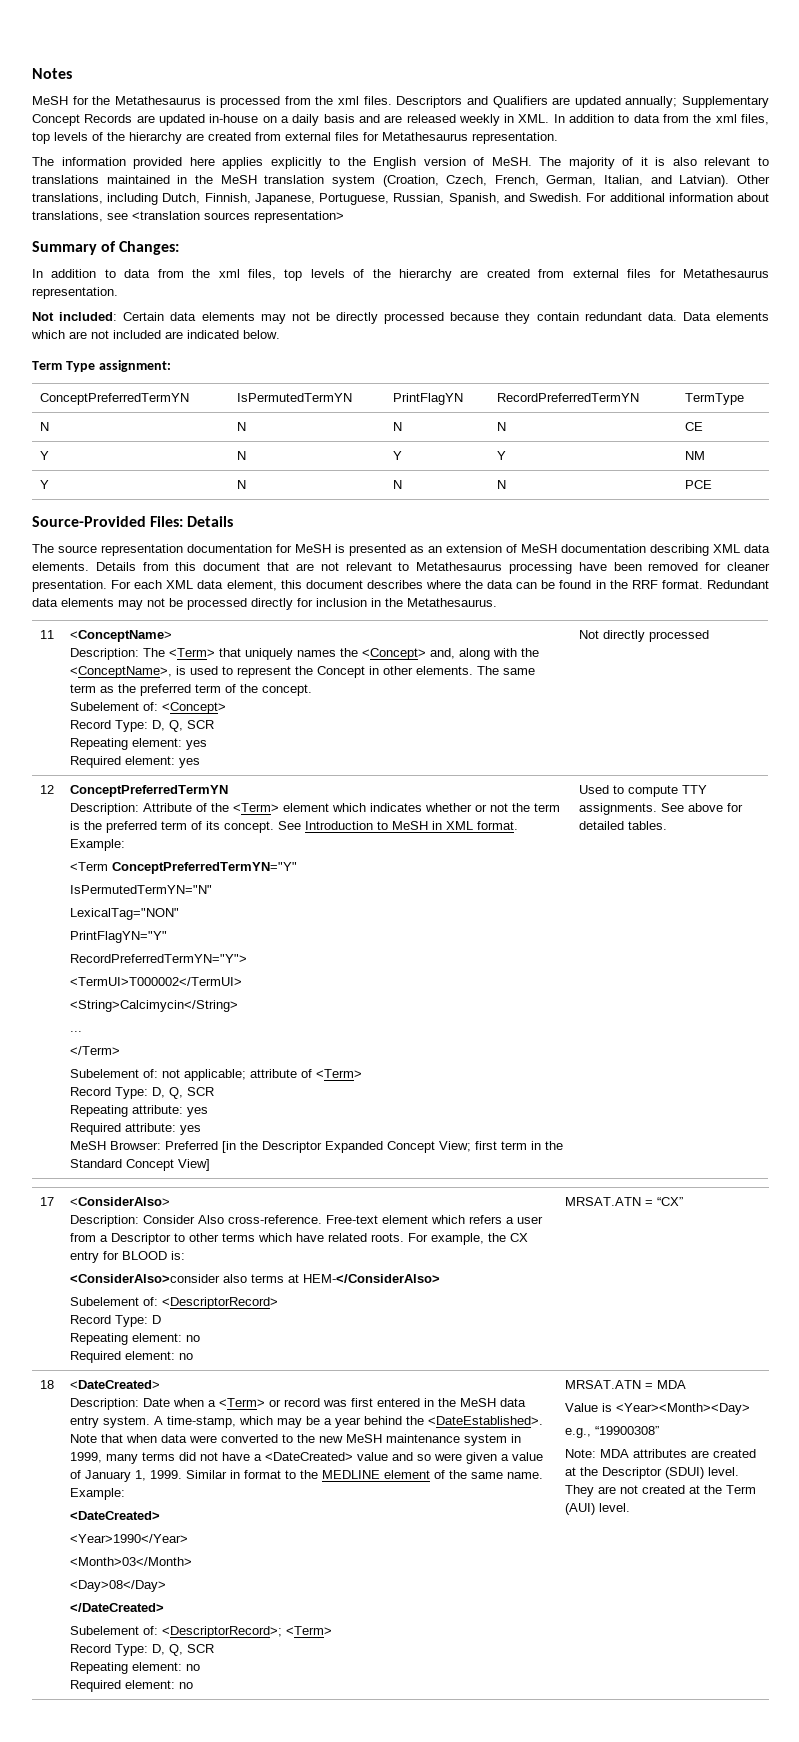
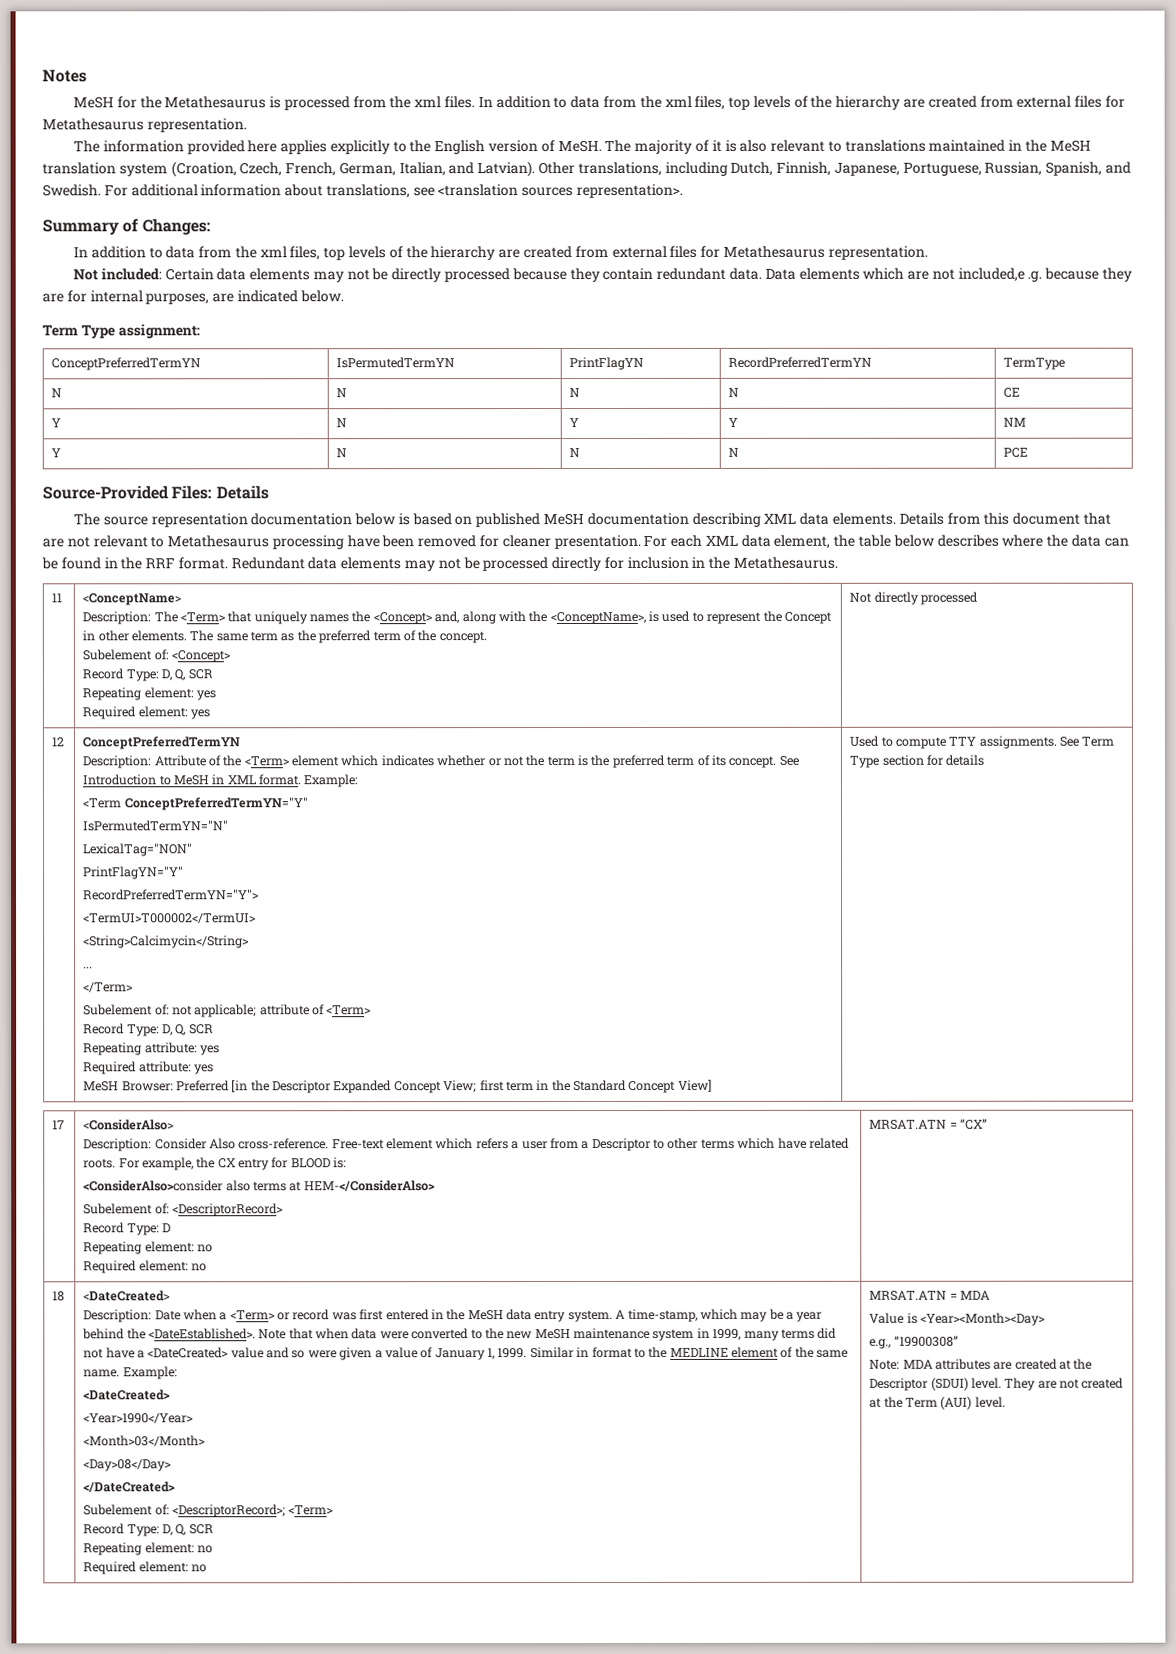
- MeSH for the Metathesaurus is processed from the xml files. Descriptors and Qualifiers are updated annually; Supplementary Concept Records are updated in-house on a daily basis and are released weekly in XML. In addition to data from the xml files, top levels of the hierarchy are created from external files for Metathesaurus representation.
+ MeSH for the Metathesaurus is processed from the xml files. In addition to data from the xml files, top levels of the hierarchy are created from external files for Metathesaurus representation.
- For additional information about translations, see <translation sources representation>
+ For additional information about translations, see <translation sources representation>.
- Data elements which are not included are indicated below.
+ Data elements which are not included,e .g. because they are for internal purposes, are indicated below.
- The source representation documentation for MeSH is presented as an extension of MeSH documentation describing XML data elements.
+ The source representation documentation below is based on published MeSH documentation describing XML data elements.
- For each XML data element, this document describes where the data can be found in the RRF format.
+ For each XML data element, the table below describes where the data can be found in the RRF format.
- See above for detailed tables.
+ See Term Type section for details

